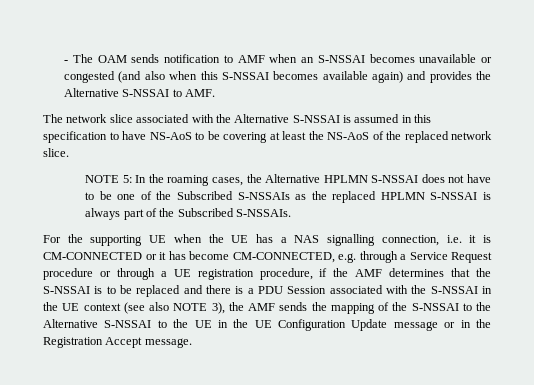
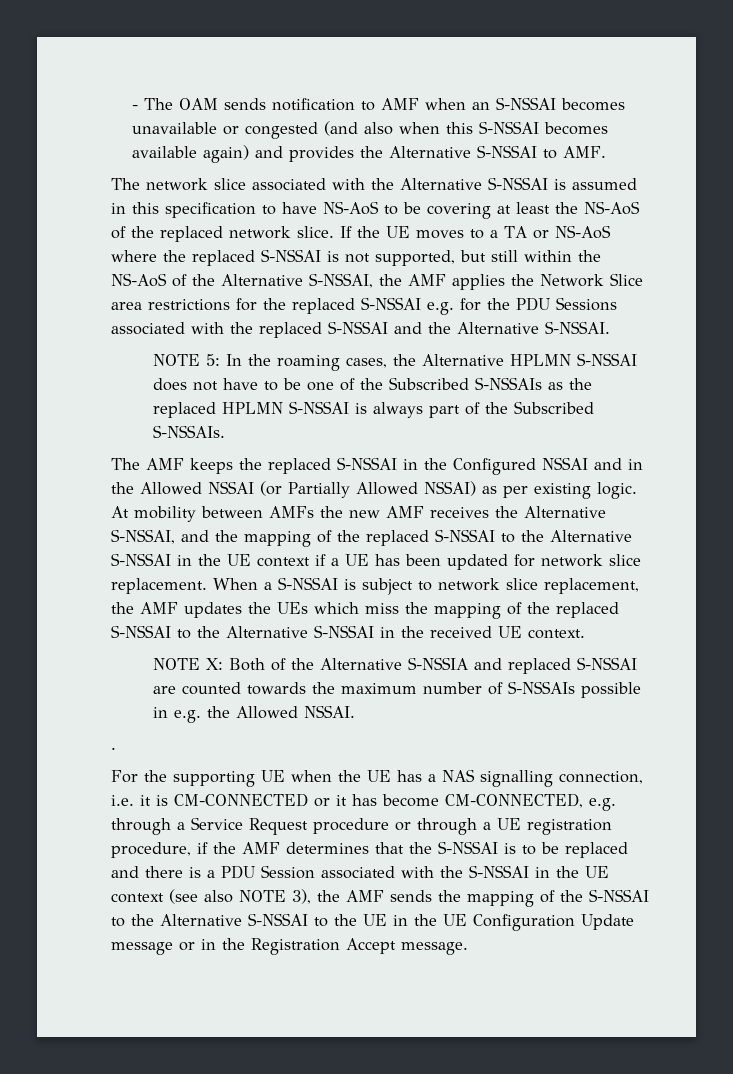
+ If the UE moves to a TA or NS-AoS where the replaced S-NSSAI is not supported, but still within the NS-AoS of the Alternative S-NSSAI, the AMF applies the Network Slice area restrictions for the replaced S-NSSAI e.g. for the PDU Sessions associated with the replaced S-NSSAI and the Alternative S-NSSAI.
+ The AMF keeps the replaced S-NSSAI in the Configured NSSAI and in the Allowed NSSAI (or Partially Allowed NSSAI) as per existing logic. At mobility between AMFs the new AMF receives the Alternative S-NSSAI, and the mapping of the replaced S-NSSAI to the Alternative S-NSSAI in the UE context if a UE has been updated for network slice replacement. When a S-NSSAI is subject to network slice replacement, the AMF updates the UEs which miss the mapping of the replaced S-NSSAI to the Alternative S-NSSAI in the received UE context.
+ NOTE X: Both of the Alternative S-NSSIA and replaced S-NSSAI are counted towards the maximum number of S-NSSAIs possible in e.g. the Allowed NSSAI.
+ .

